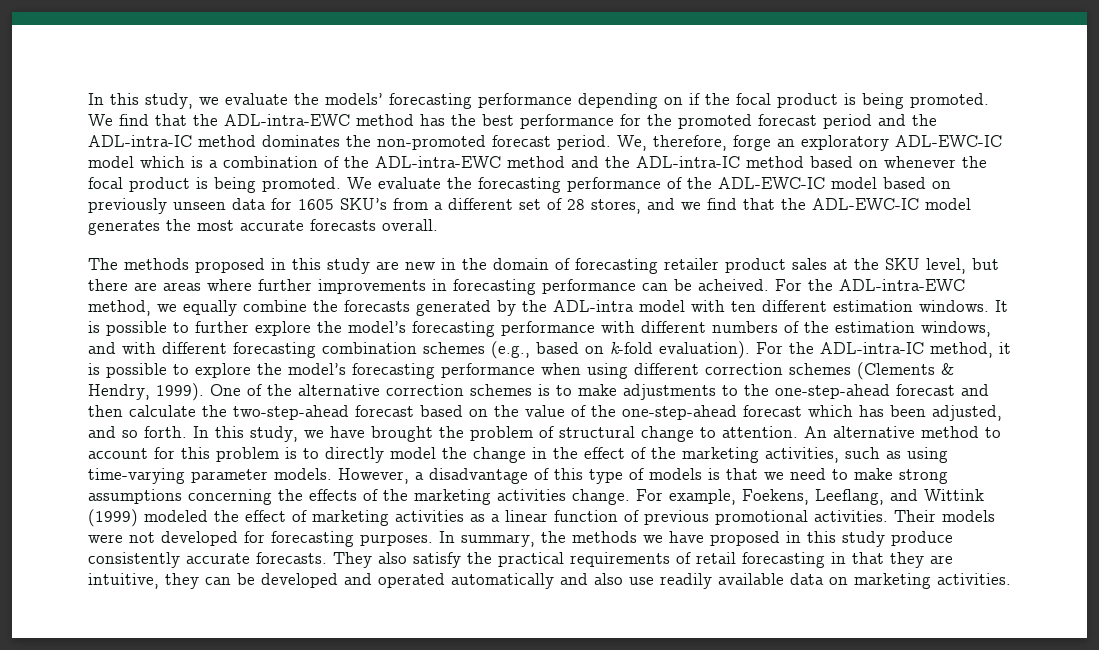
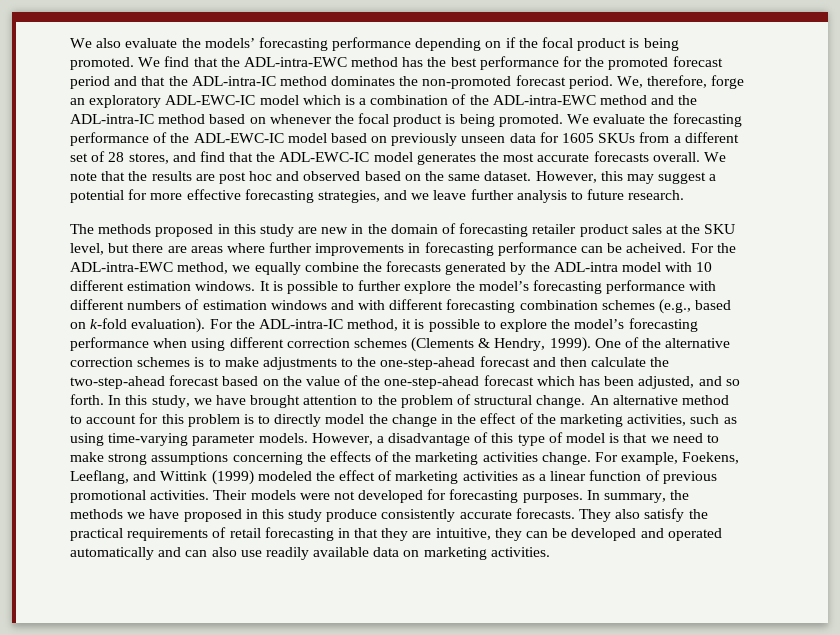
- In this study, we evaluate the models’ forecasting performance depending on if the focal product is being promoted.
+ We also evaluate the models’ forecasting performance depending on if the focal product is being promoted.
- We find that the ADL-intra-EWC method has the best performance for the promoted forecast period and the ADL-intra-IC method dominates the non-promoted forecast period.
+ We find that the ADL-intra-EWC method has the best performance for the promoted forecast period and that the ADL-intra-IC method dominates the non-promoted forecast period.
- We evaluate the forecasting performance of the ADL-EWC-IC model based on previously unseen data for 1605 SKU’s from a different set of 28 stores, and we find that the ADL-EWC-IC model generates the most accurate forecasts overall.
+ We evaluate the forecasting performance of the ADL-EWC-IC model based on previously unseen data for 1605 SKUs from a different set of 28 stores, and find that the ADL-EWC-IC model generates the most accurate forecasts overall. We note that the results are post hoc and observed based on the same dataset. However, this may suggest a potential for more effective forecasting strategies, and we leave further analysis to future research.
- For the ADL-intra-EWC method, we equally combine the forecasts generated by the ADL-intra model with ten different estimation windows.
+ For the ADL-intra-EWC method, we equally combine the forecasts generated by the ADL-intra model with 10 different estimation windows.
- It is possible to further explore the model’s forecasting performance with different numbers of the estimation windows, and with different forecasting combination schemes (e.g., based on k-fold evaluation).
+ It is possible to further explore the model’s forecasting performance with different numbers of estimation windows and with different forecasting combination schemes (e.g., based on k-fold evaluation).
- In this study, we have brought the problem of structural change to attention.
+ In this study, we have brought attention to the problem of structural change.
- However, a disadvantage of this type of models is that we need to make strong assumptions concerning the effects of the marketing activities change.
+ However, a disadvantage of this type of model is that we need to make strong assumptions concerning the effects of the marketing activities change.
- They also satisfy the practical requirements of retail forecasting in that they are intuitive, they can be developed and operated automatically and also use readily available data on marketing activities.
+ They also satisfy the practical requirements of retail forecasting in that they are intuitive, they can be developed and operated automatically and can also use readily available data on marketing activities.

